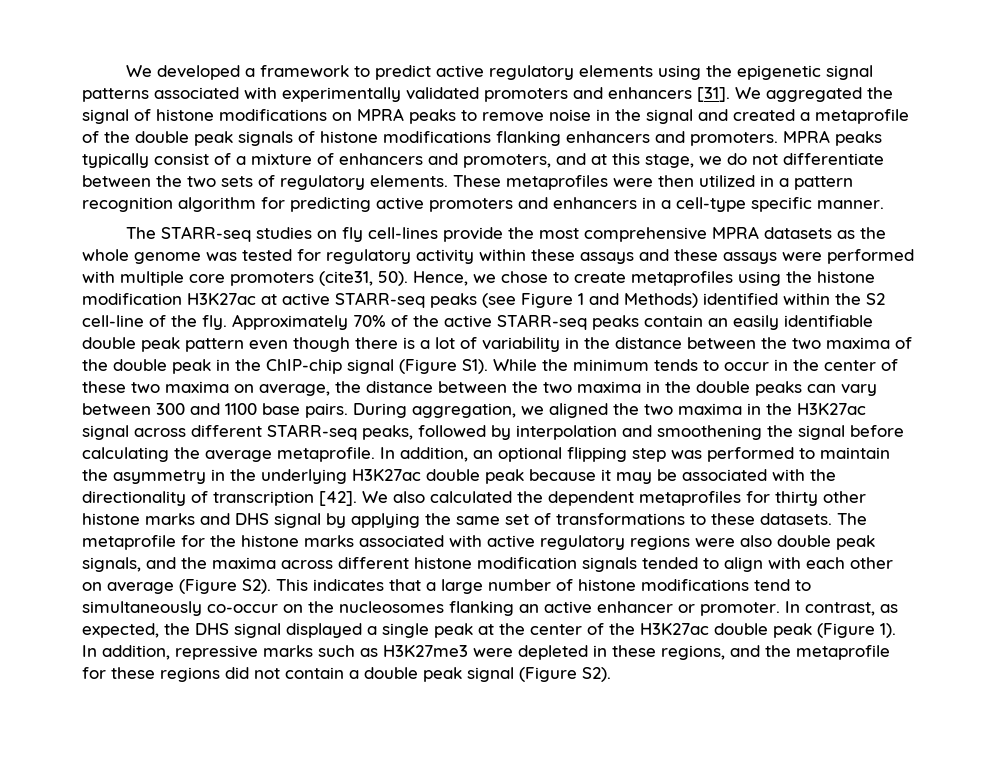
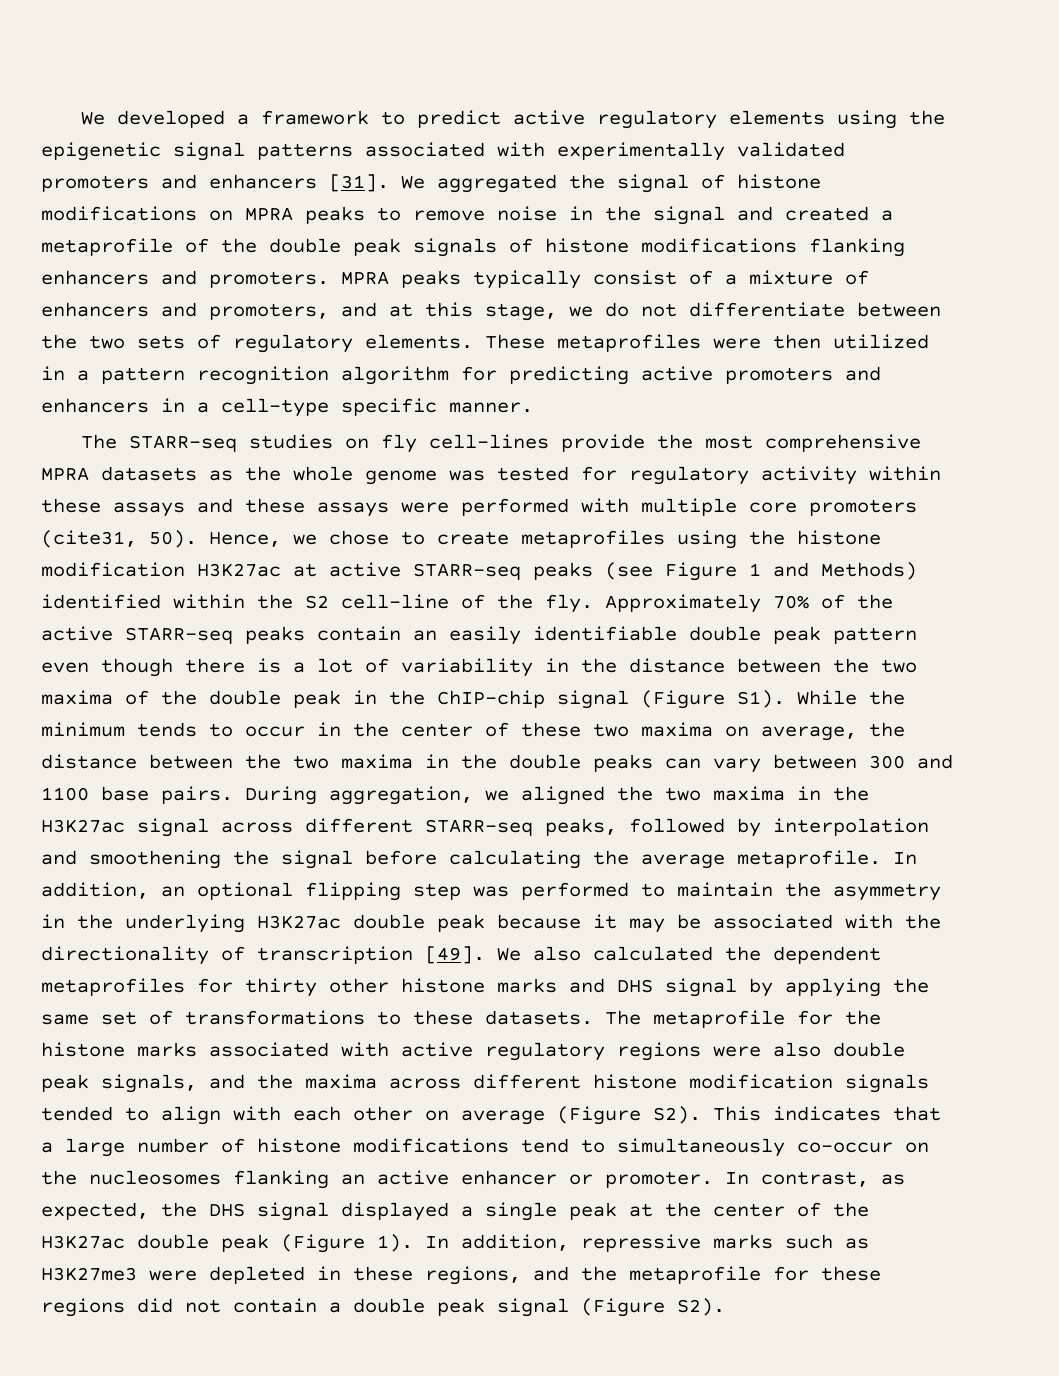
- In addition, an optional flipping step was performed to maintain the asymmetry in the underlying H3K27ac double peak because it may be associated with the directionality of transcription [42].
+ In addition, an optional flipping step was performed to maintain the asymmetry in the underlying H3K27ac double peak because it may be associated with the directionality of transcription [49].

